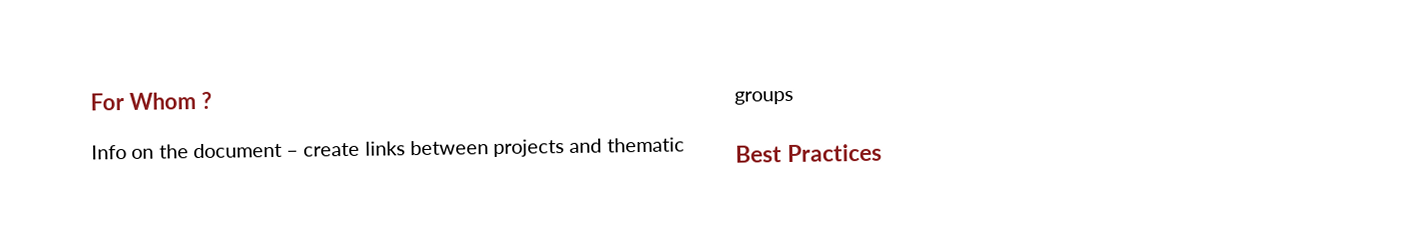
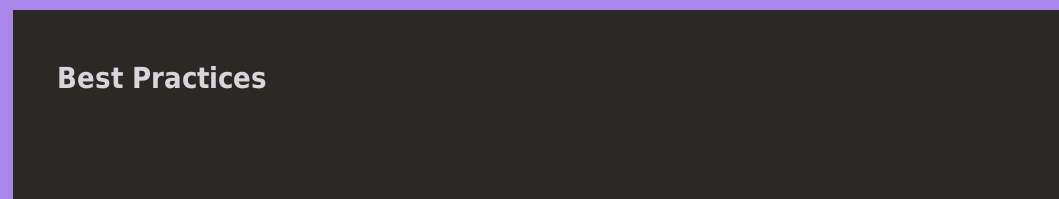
- For Whom ?
- Info on the document – create links between projects and thematic groups

